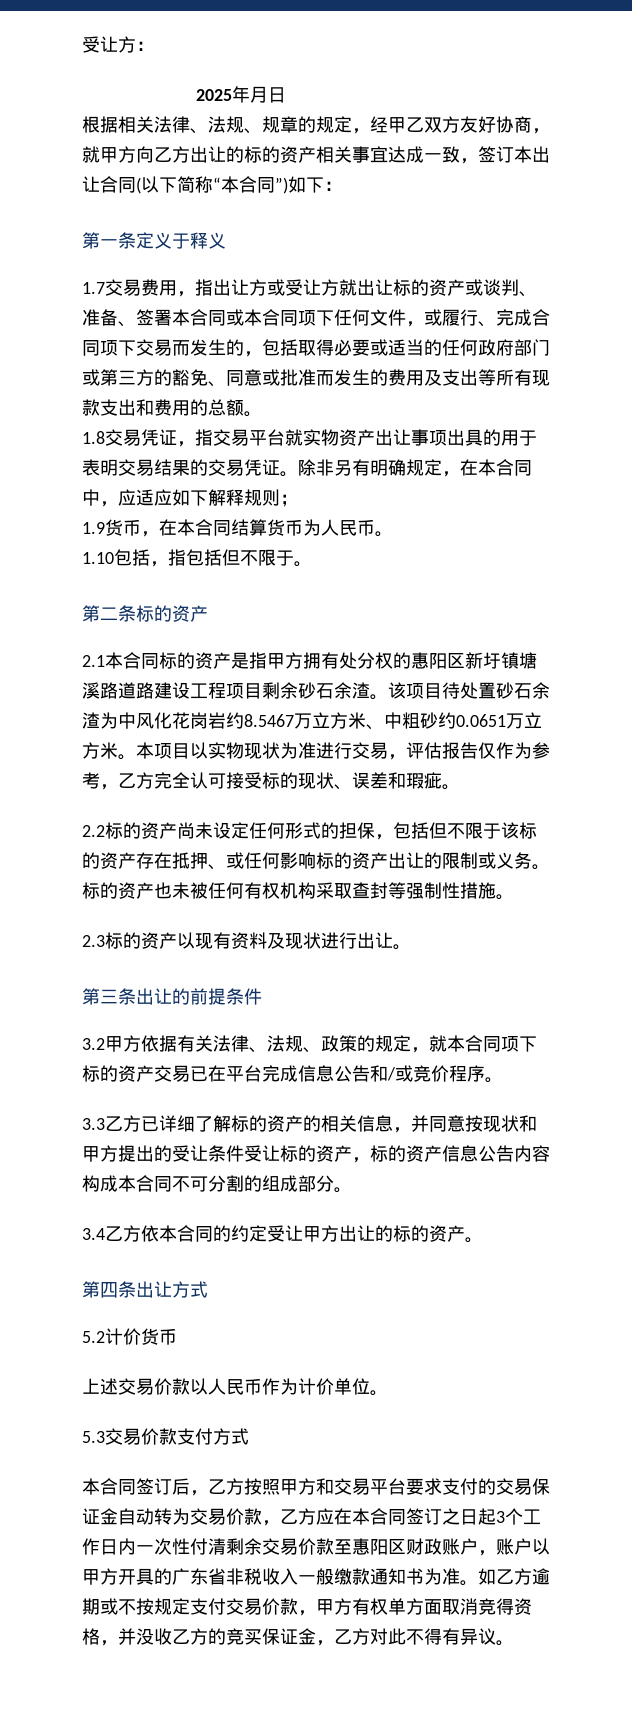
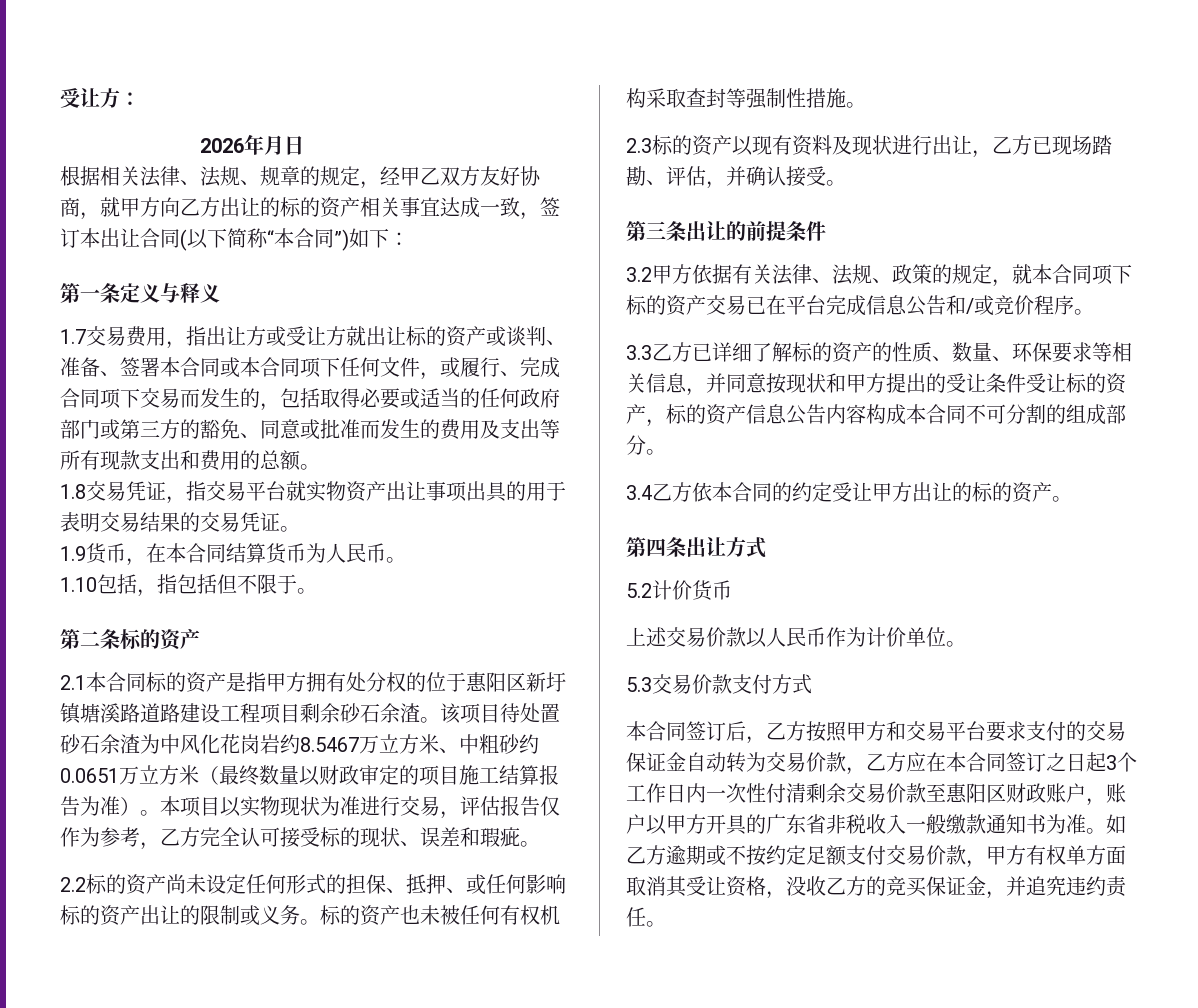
- 2025年月日
+ 2026年月日
- 第一条定义于释义
+ 第一条定义与释义
- 除非另有明确规定，在本合同中，应适应如下解释规则；
- 2.1本合同标的资产是指甲方拥有处分权的惠阳区新圩镇塘溪路道路建设工程项目剩余砂石余渣。
+ 2.1本合同标的资产是指甲方拥有处分权的位于惠阳区新圩镇塘溪路道路建设工程项目剩余砂石余渣。
- 该项目待处置砂石余渣为中风化花岗岩约8.5467万立方米、中粗砂约0.0651万立方米。
+ 该项目待处置砂石余渣为中风化花岗岩约8.5467万立方米、中粗砂约0.0651万立方米（最终数量以财政审定的项目施工结算报告为准）。
- 2.2标的资产尚未设定任何形式的担保，包括但不限于该标的资产存在抵押、或任何影响标的资产出让的限制或义务。
+ 2.2标的资产尚未设定任何形式的担保、抵押、或任何影响标的资产出让的限制或义务。
- 2.3标的资产以现有资料及现状进行出让。
+ 2.3标的资产以现有资料及现状进行出让，乙方已现场踏勘、评估，并确认接受。
- 3.3乙方已详细了解标的资产的相关信息，并同意按现状和甲方提出的受让条件受让标的资产，标的资产信息公告内容构成本合同不可分割的组成部分。
+ 3.3乙方已详细了解标的资产的性质、数量、环保要求等相关信息，并同意按现状和甲方提出的受让条件受让标的资产，标的资产信息公告内容构成本合同不可分割的组成部分。
- 如乙方逾期或不按规定支付交易价款，甲方有权单方面取消竞得资格，并没收乙方的竞买保证金，乙方对此不得有异议。
+ 如乙方逾期或不按约定足额支付交易价款，甲方有权单方面取消其受让资格，没收乙方的竞买保证金，并追究违约责任。

